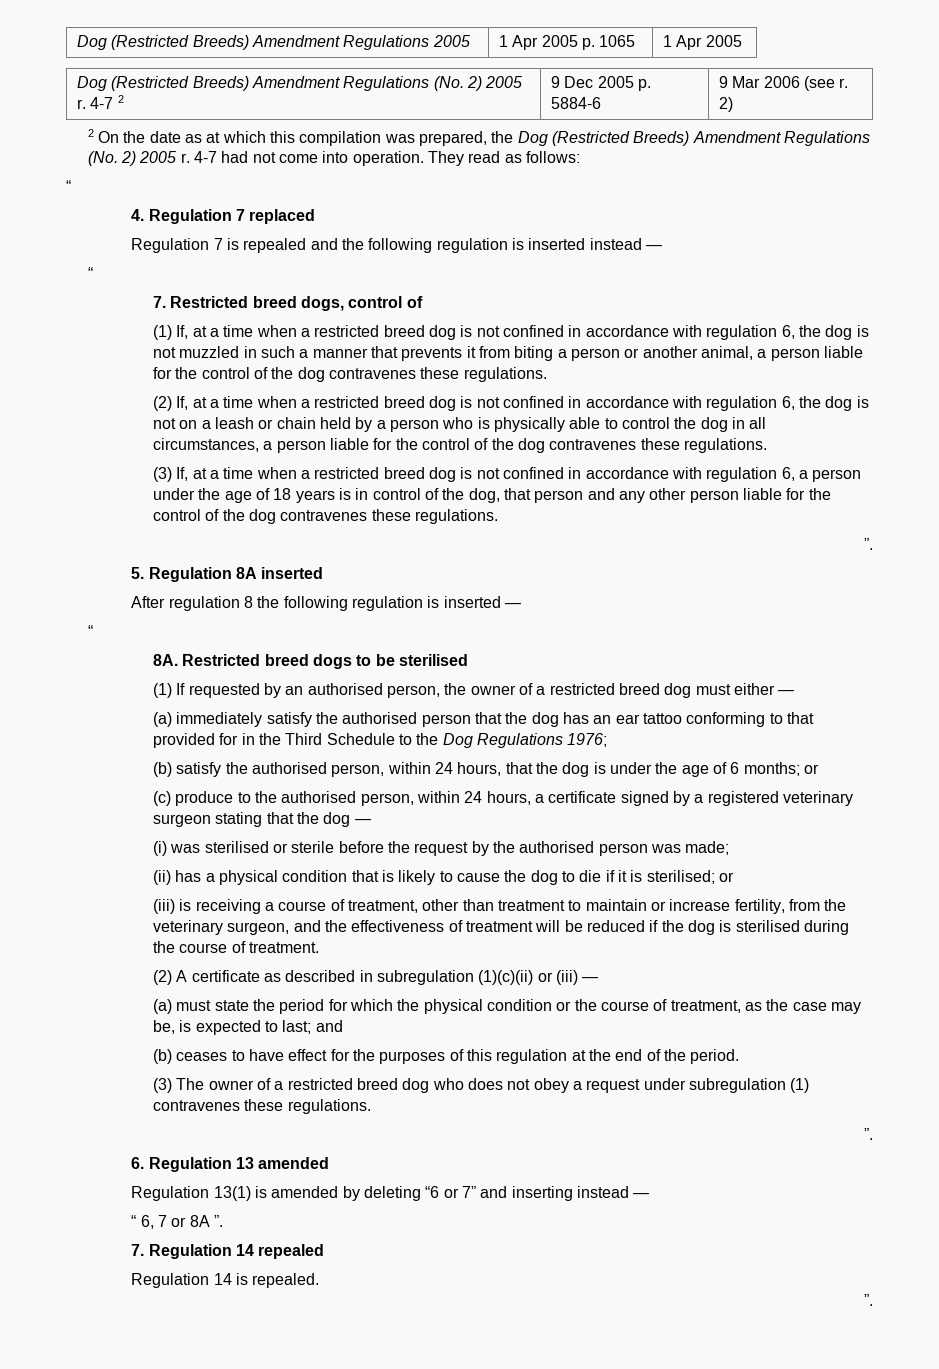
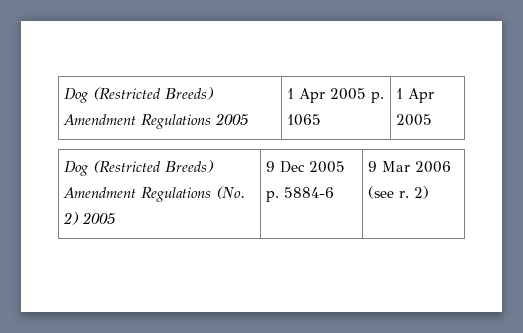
- Dog (Restricted Breeds) Amendment Regulations (No. 2) 2005 r. 4-7 2 | 9 Dec 2005 p. 5884-6 | 9 Mar 2006 (see r. 2)
+ Dog (Restricted Breeds) Amendment Regulations (No. 2) 2005 | 9 Dec 2005 p. 5884-6 | 9 Mar 2006 (see r. 2)
- 2 On the date as at which this compilation was prepared, the Dog (Restricted Breeds) Amendment Regulations (No. 2) 2005 r. 4-7 had not come into operation. They read as follows:
- “
- 4. Regulation 7 replaced
- Regulation 7 is repealed and the following regulation is inserted instead —
- “
- 7. Restricted breed dogs, control of
- (1) If, at a time when a restricted breed dog is not confined in accordance with regulation 6, the dog is not muzzled in such a manner that prevents it from biting a person or another animal, a person liable for the control of the dog contravenes these regulations.
- (2) If, at a time when a restricted breed dog is not confined in accordance with regulation 6, the dog is not on a leash or chain held by a person who is physically able to control the dog in all circumstances, a person liable for the control of the dog contravenes these regulations.
- (3) If, at a time when a restricted breed dog is not confined in accordance with regulation 6, a person under the age of 18 years is in control of the dog, that person and any other person liable for the control of the dog contravenes these regulations.
- ”.
- 5. Regulation 8A inserted
- After regulation 8 the following regulation is inserted —
- “
- 8A. Restricted breed dogs to be sterilised
- (1) If requested by an authorised person, the owner of a restricted breed dog must either —
- (a) immediately satisfy the authorised person that the dog has an ear tattoo conforming to that provided for in the Third Schedule to the Dog Regulations 1976;
- (b) satisfy the authorised person, within 24 hours, that the dog is under the age of 6 months; or
- (c) produce to the authorised person, within 24 hours, a certificate signed by a registered veterinary surgeon stating that the dog —
- (i) was sterilised or sterile before the request by the authorised person was made;
- (ii) has a physical condition that is likely to cause the dog to die if it is sterilised; or
- (iii) is receiving a course of treatment, other than treatment to maintain or increase fertility, from the veterinary surgeon, and the effectiveness of treatment will be reduced if the dog is sterilised during the course of treatment.
- (2) A certificate as described in subregulation (1)(c)(ii) or (iii) —
- (a) must state the period for which the physical condition or the course of treatment, as the case may be, is expected to last; and
- (b) ceases to have effect for the purposes of this regulation at the end of the period.
- (3) The owner of a restricted breed dog who does not obey a request under subregulation (1) contravenes these regulations.
- ”.
- 6. Regulation 13 amended
- Regulation 13(1) is amended by deleting “6 or 7” and inserting instead —
- “ 6, 7 or 8A ”.
- 7. Regulation 14 repealed
- Regulation 14 is repealed.
- ”.

